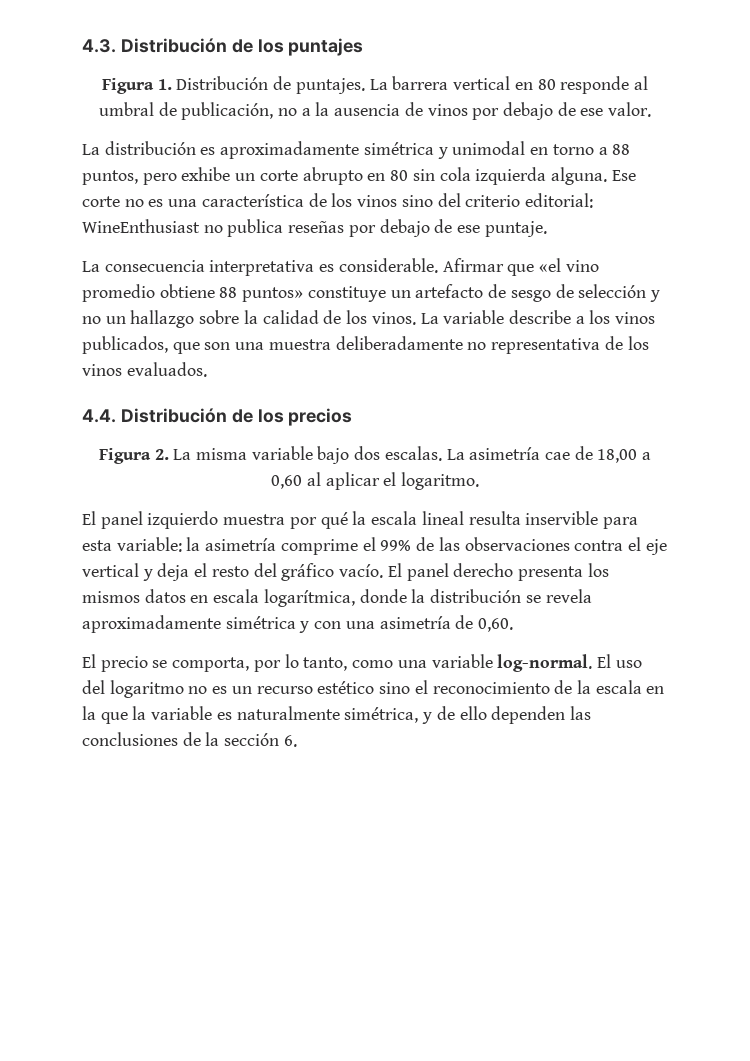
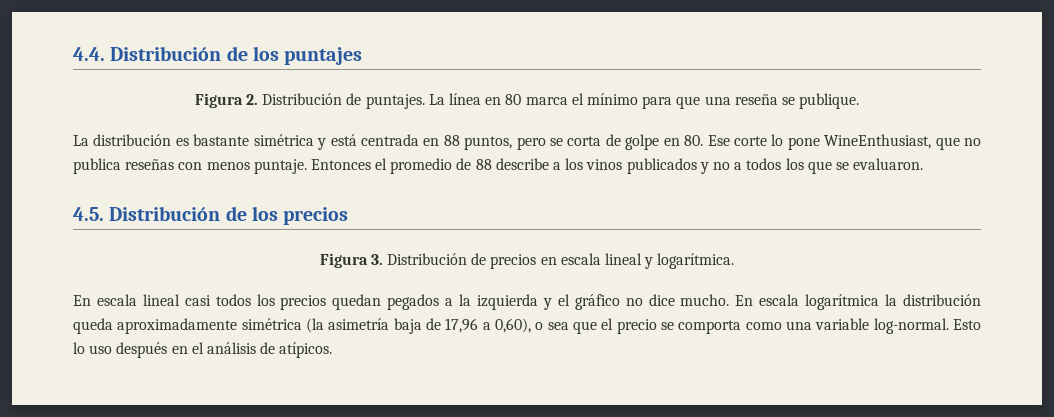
- 4.3. Distribución de los puntajes
+ 4.4. Distribución de los puntajes
- Figura 1. Distribución de puntajes.
+ Figura 2. Distribución de puntajes.
- La barrera vertical en 80 responde al umbral de publicación, no a la ausencia de vinos por debajo de ese valor.
+ La línea en 80 marca el mínimo para que una reseña se publique.
- La distribución es aproximadamente simétrica y unimodal en torno a 88 puntos, pero exhibe un corte abrupto en 80 sin cola izquierda alguna. Ese corte no es una característica de los vinos sino del criterio editorial: WineEnthusiast no publica reseñas por debajo de ese puntaje.
- La consecuencia interpretativa es considerable. Afirmar que «el vino promedio obtiene 88 puntos» constituye un artefacto de sesgo de selección y no un hallazgo sobre la calidad de los vinos. La variable describe a los vinos publicados, que son una muestra deliberadamente no representativa de los vinos evaluados.
- 4.4. Distribución de los precios
+ La distribución es bastante simétrica y está centrada en 88 puntos, pero se corta de golpe en 80. Ese corte lo pone WineEnthusiast, que no publica reseñas con menos puntaje. Entonces el promedio de 88 describe a los vinos publicados y no a todos los que se evaluaron.
+ 4.5. Distribución de los precios
- Figura 2. La misma variable bajo dos escalas. La asimetría cae de 18,00 a 0,60 al aplicar el logaritmo.
- El panel izquierdo muestra por qué la escala lineal resulta inservible para esta variable: la asimetría comprime el 99% de las observaciones contra el eje vertical y deja el resto del gráfico vacío. El panel derecho presenta los mismos datos en escala logarítmica, donde la distribución se revela aproximadamente simétrica y con una asimetría de 0,60.
- El precio se comporta, por lo tanto, como una variable log-normal. El uso del logaritmo no es un recurso estético sino el reconocimiento de la escala en la que la variable es naturalmente simétrica, y de ello dependen las conclusiones de la sección 6.
+ Figura 3. Distribución de precios en escala lineal y logarítmica.
+ En escala lineal casi todos los precios quedan pegados a la izquierda y el gráfico no dice mucho. En escala logarítmica la distribución queda aproximadamente simétrica (la asimetría baja de 17,96 a 0,60), o sea que el precio se comporta como una variable log-normal. Esto lo uso después en el análisis de atípicos.

